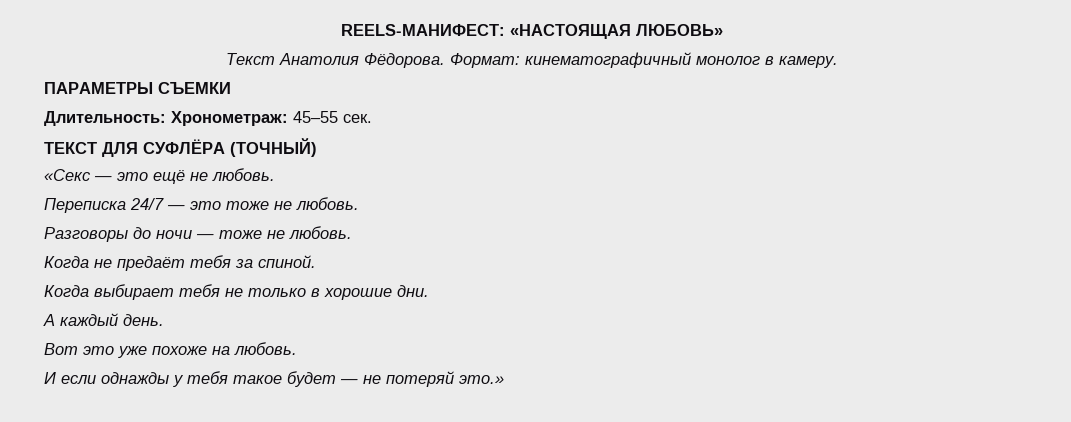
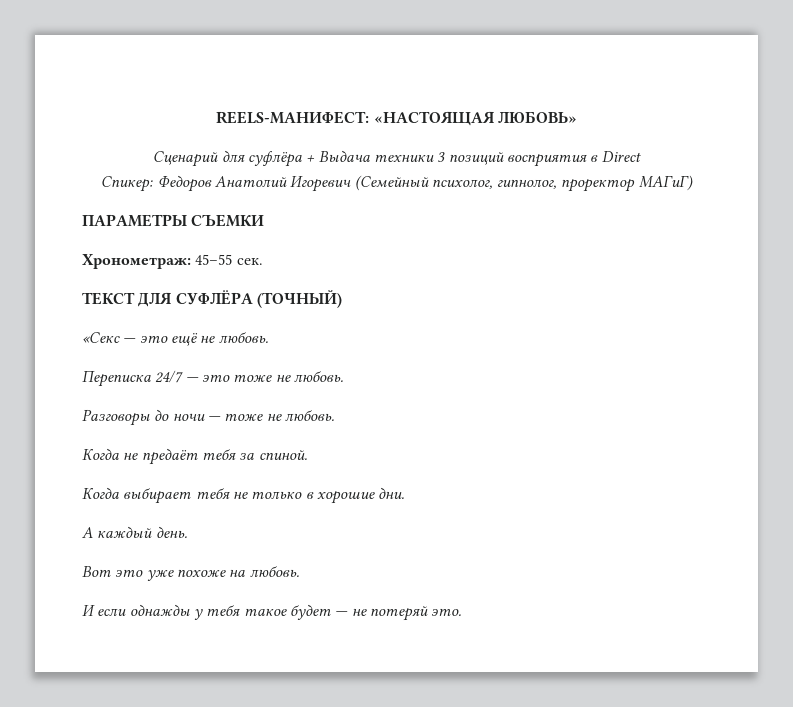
- Текст Анатолия Фёдорова. Формат: кинематографичный монолог в камеру.
+ Сценарий для суфлёра + Выдача техники 3 позиций восприятия в Direct
+ Спикер: Федоров Анатолий Игоревич (Семейный психолог, гипнолог, проректор МАГиГ)
- Длительность: Хронометраж: 45–55 сек.
+ Хронометраж: 45–55 сек.
- И если однажды у тебя такое будет — не потеряй это.»
+ И если однажды у тебя такое будет — не потеряй это.

